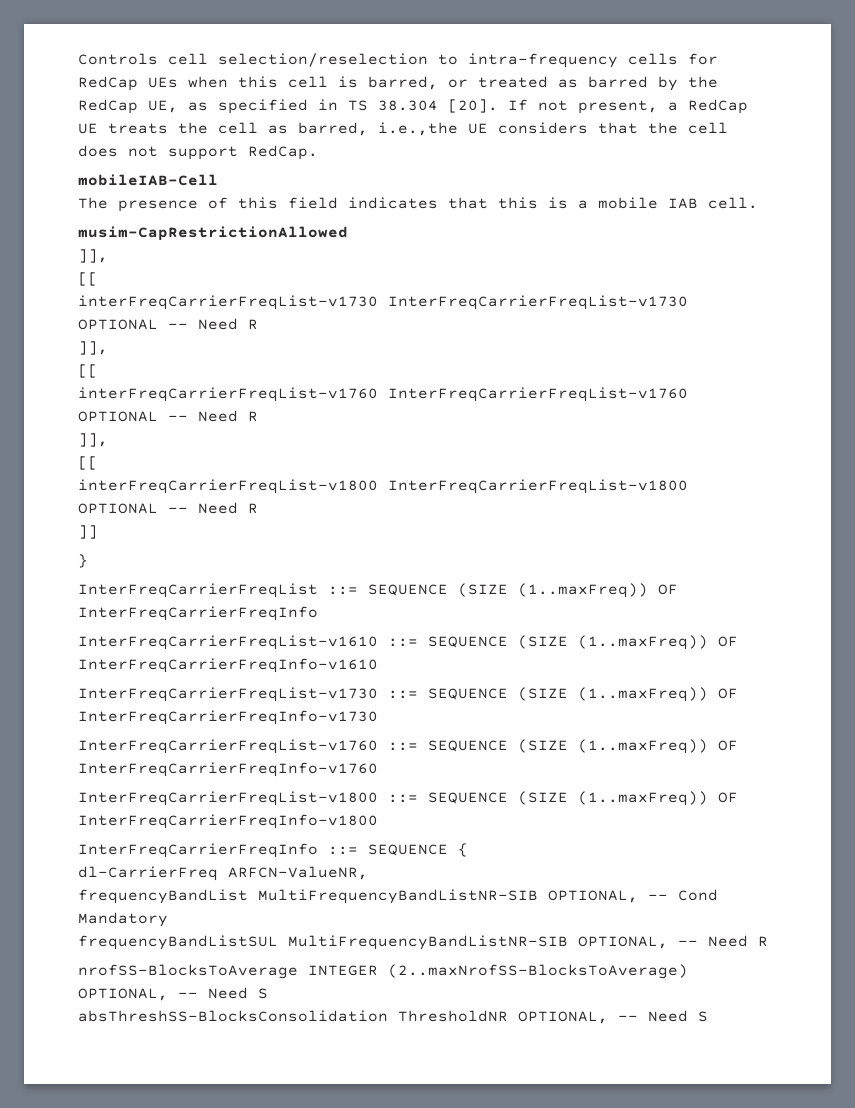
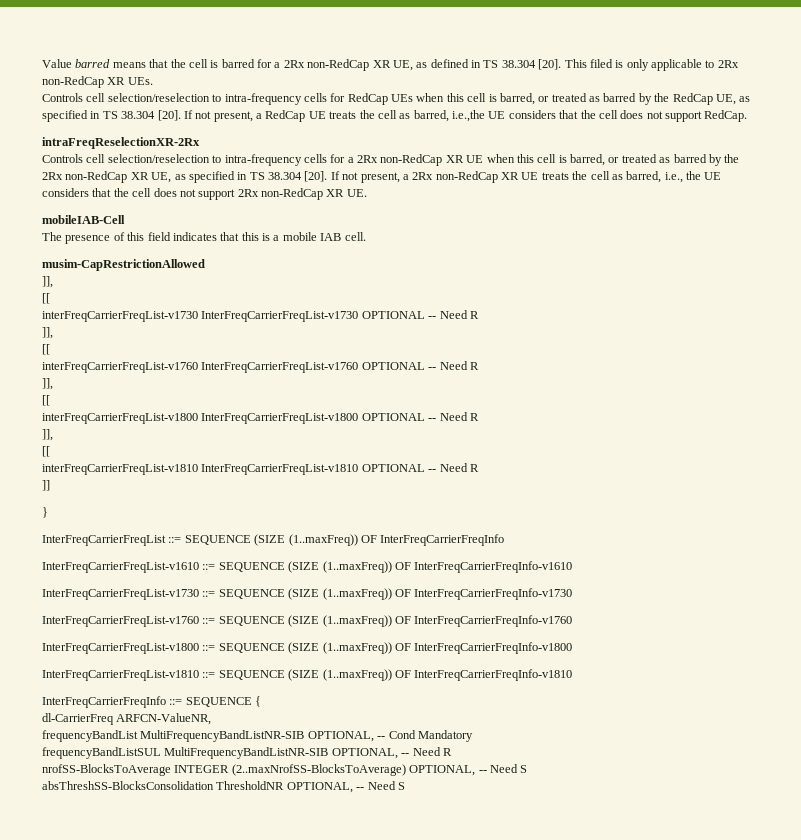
+ Value barred means that the cell is barred for a 2Rx non-RedCap XR UE, as defined in TS 38.304 [20]. This filed is only applicable to 2Rx non-RedCap XR UEs.
+ intraFreqReselectionXR-2Rx
+ Controls cell selection/reselection to intra-frequency cells for a 2Rx non-RedCap XR UE when this cell is barred, or treated as barred by the 2Rx non-RedCap XR UE, as specified in TS 38.304 [20]. If not present, a 2Rx non-RedCap XR UE treats the cell as barred, i.e., the UE considers that the cell does not support 2Rx non-RedCap XR UE.
  interFreqCarrierFreqList-v1800 InterFreqCarrierFreqList-v1800 OPTIONAL -- Need R
+ ]],
+ [[
+ interFreqCarrierFreqList-v1810 InterFreqCarrierFreqList-v1810 OPTIONAL -- Need R
+ InterFreqCarrierFreqList-v1810 ::= SEQUENCE (SIZE (1..maxFreq)) OF InterFreqCarrierFreqInfo-v1810

